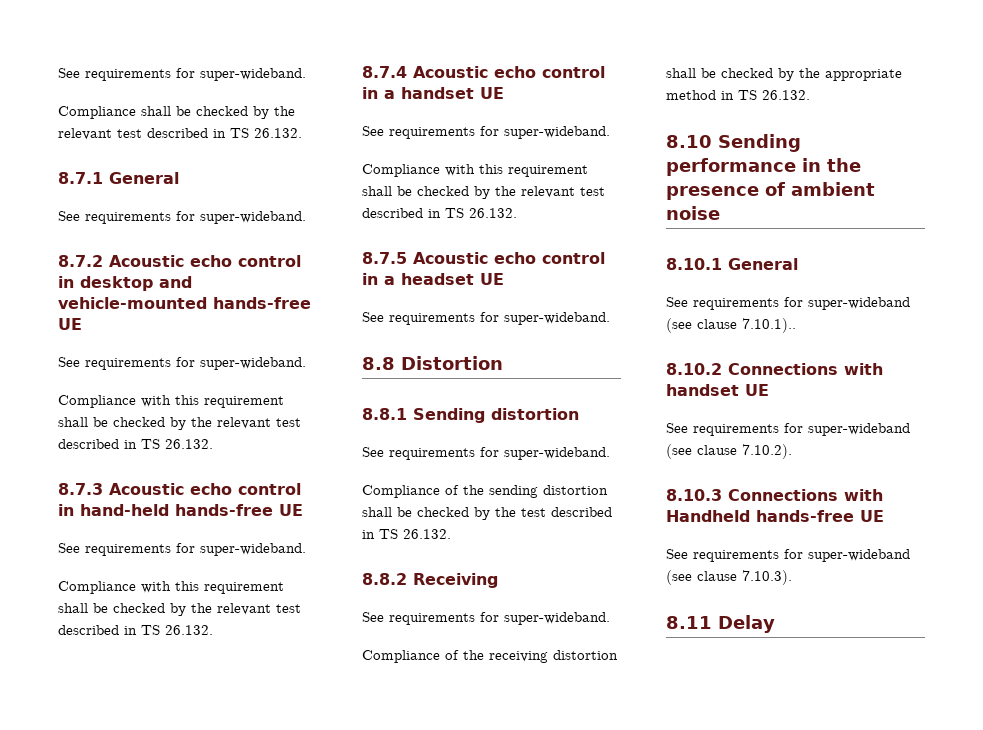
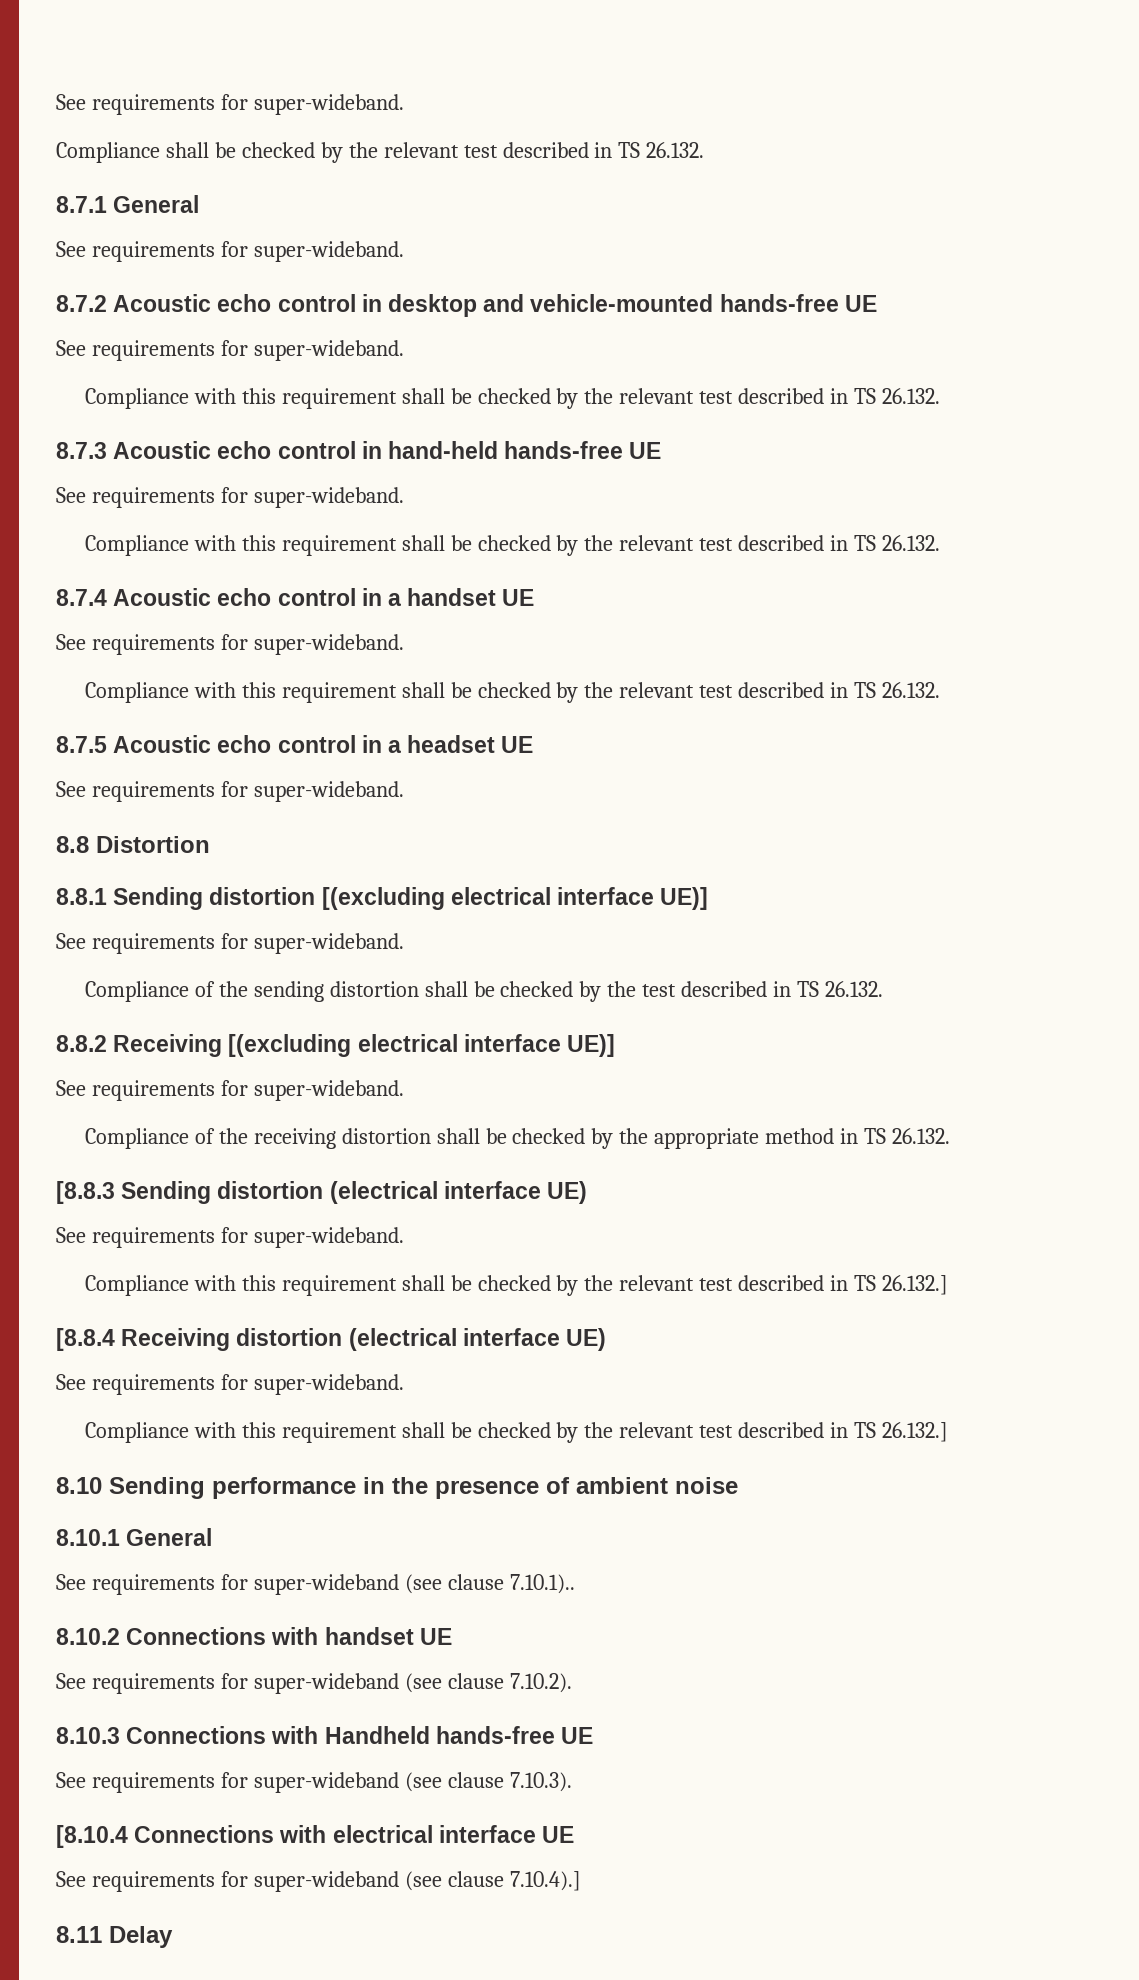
- 8.8.1 Sending distortion
+ 8.8.1 Sending distortion [(excluding electrical interface UE)]
- 8.8.2 Receiving
+ 8.8.2 Receiving [(excluding electrical interface UE)]
+ [8.8.3 Sending distortion (electrical interface UE)
+ See requirements for super-wideband.
+ Compliance with this requirement shall be checked by the relevant test described in TS 26.132.]
+ [8.8.4 Receiving distortion (electrical interface UE)
+ See requirements for super-wideband.
+ Compliance with this requirement shall be checked by the relevant test described in TS 26.132.]
+ [8.10.4 Connections with electrical interface UE
+ See requirements for super-wideband (see clause 7.10.4).]

